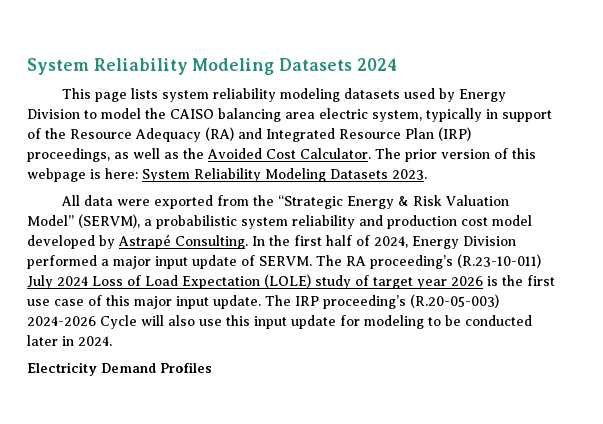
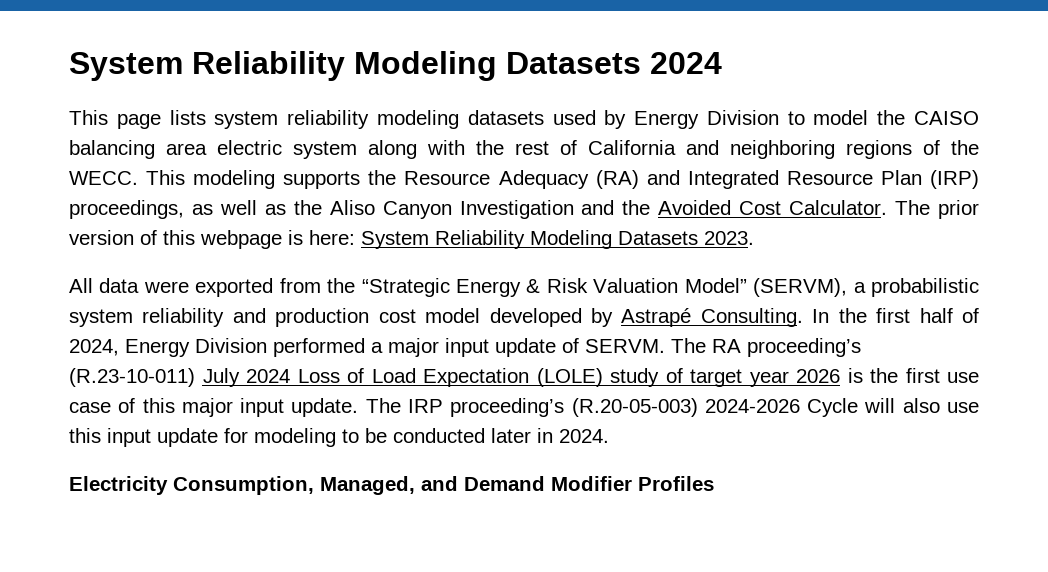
- This page lists system reliability modeling datasets used by Energy Division to model the CAISO balancing area electric system, typically in support of the Resource Adequacy (RA) and Integrated Resource Plan (IRP) proceedings, as well as the Avoided Cost Calculator.
+ This page lists system reliability modeling datasets used by Energy Division to model the CAISO balancing area electric system along with the rest of California and neighboring regions of the WECC. This modeling supports the Resource Adequacy (RA) and Integrated Resource Plan (IRP) proceedings, as well as the Aliso Canyon Investigation and the Avoided Cost Calculator.
- Electricity Demand Profiles
+ Electricity Consumption, Managed, and Demand Modifier Profiles

